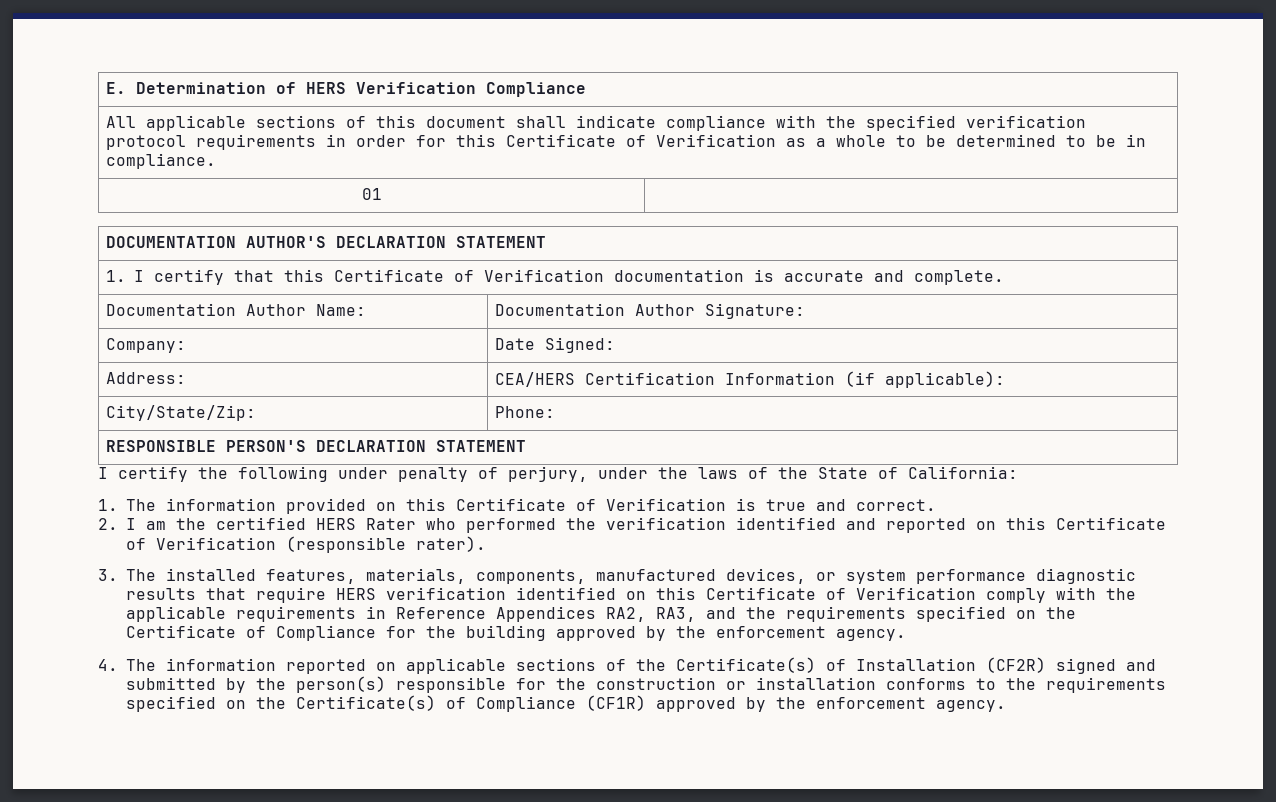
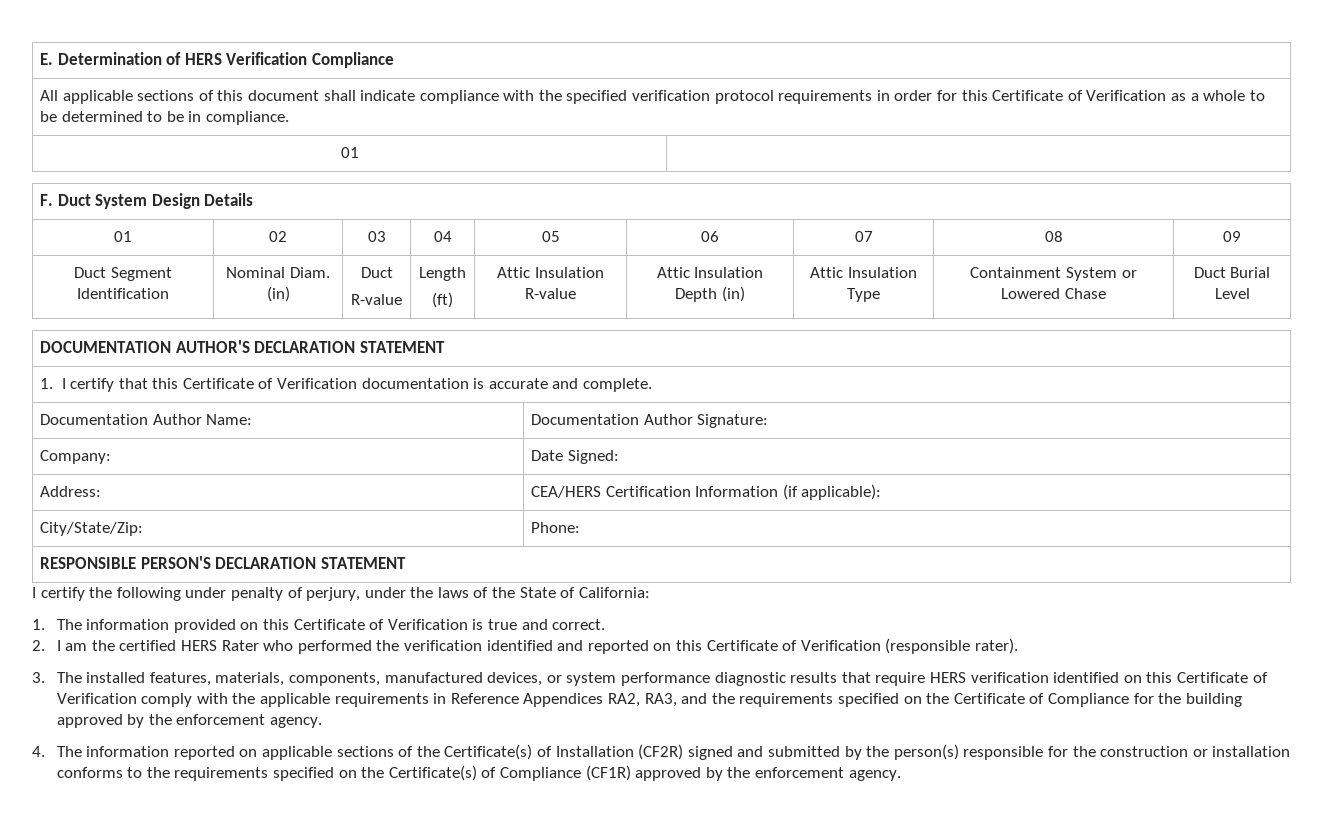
+ F. Duct System Design Details
+ 01 | 02 | 03 | 04 | 05 | 06 | 07 | 08 | 09
+ Duct Segment Identification | Nominal Diam. (in) | Duct
+ R-value | Length
+ (ft) | Attic Insulation R-value | Attic Insulation Depth (in) | Attic Insulation Type | Containment System or Lowered Chase | Duct Burial Level

